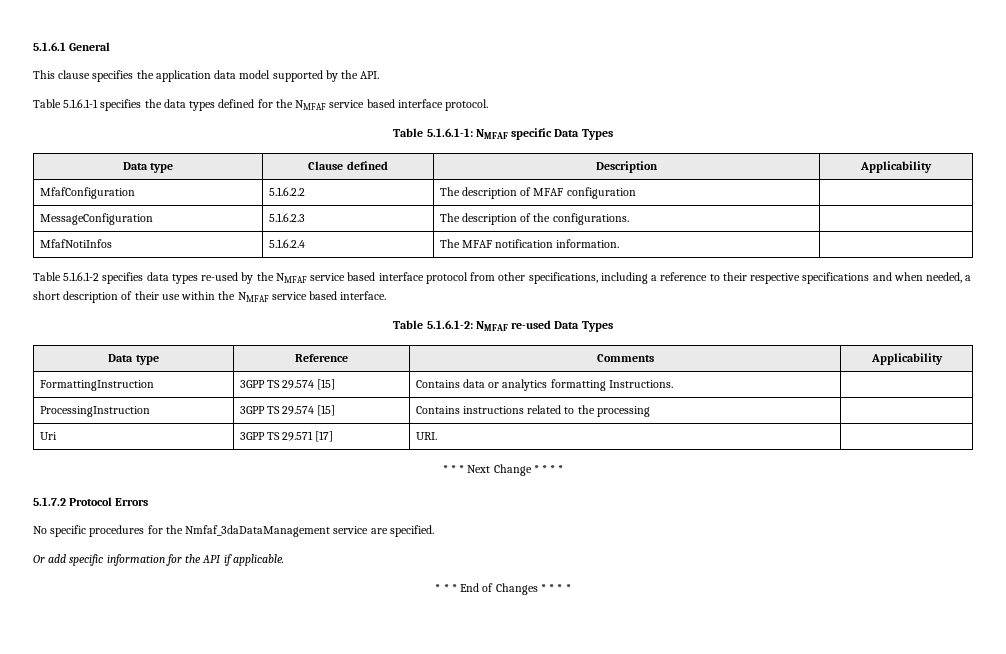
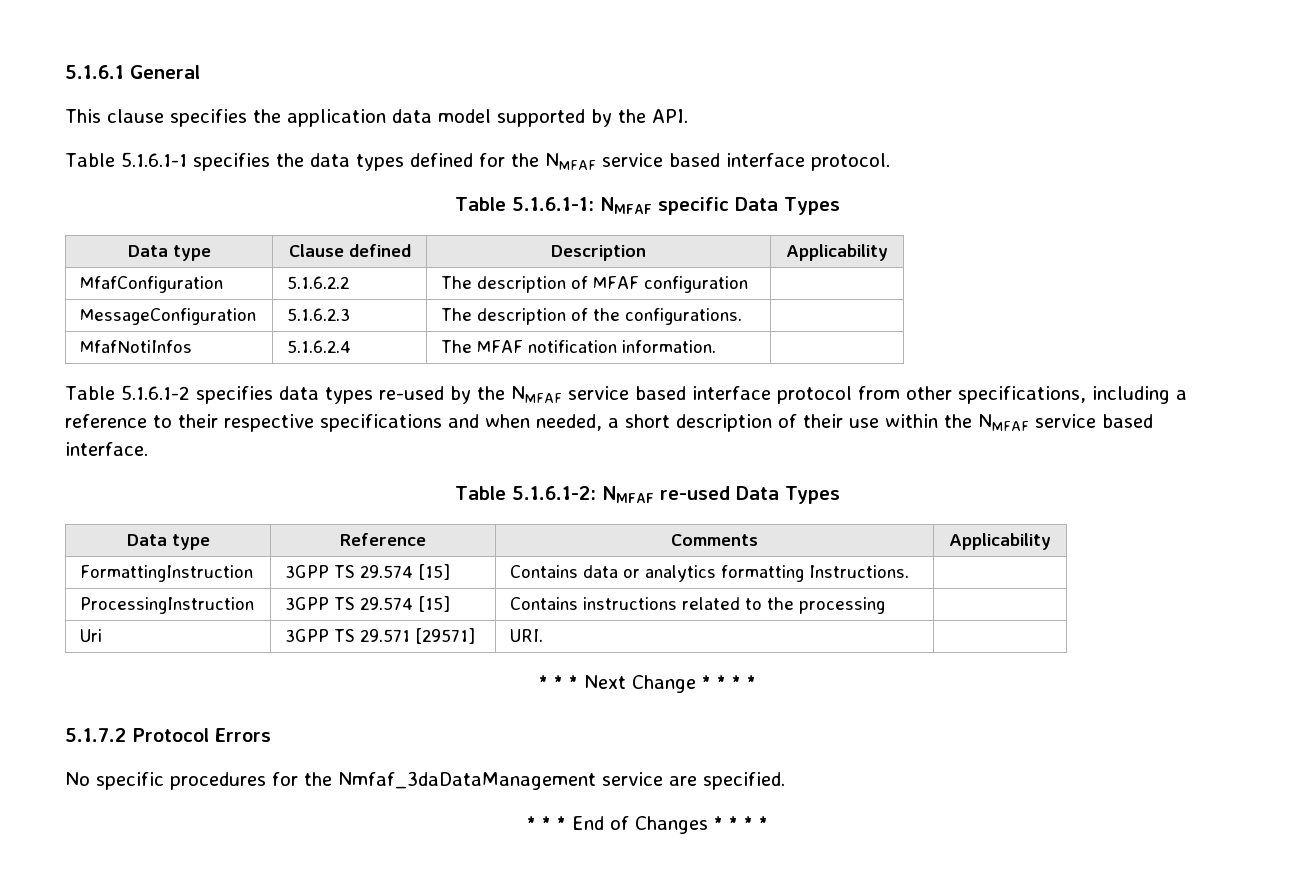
- Uri | 3GPP TS 29.571 [17] | URI. |
+ Uri | 3GPP TS 29.571 [29571] | URI. |
- Or add specific information for the API if applicable.

